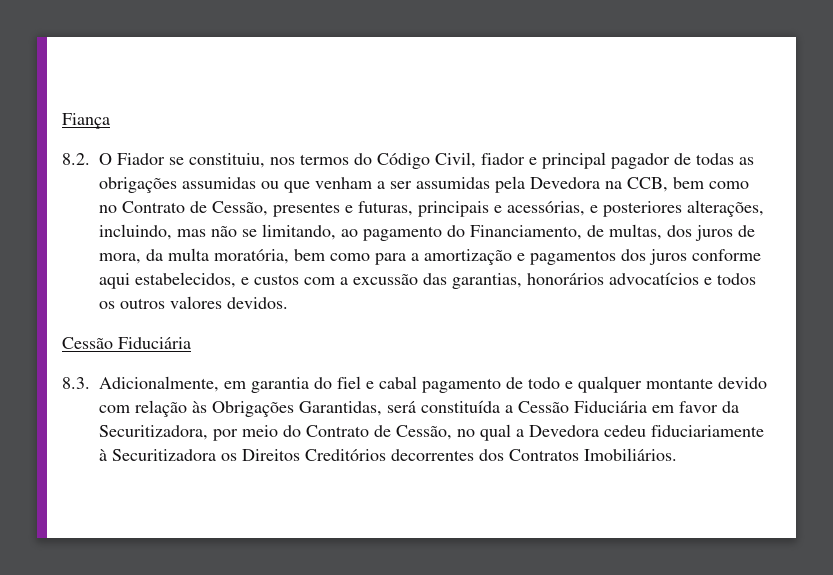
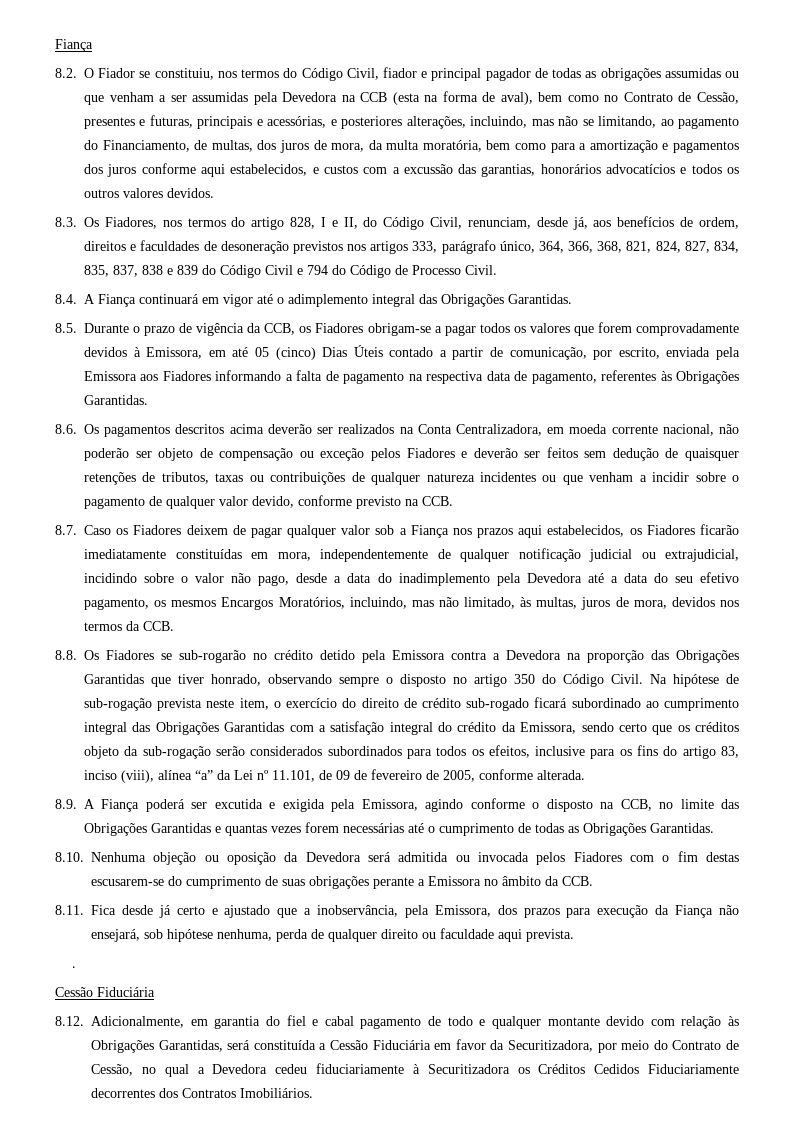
- 8.2. O Fiador se constituiu, nos termos do Código Civil, fiador e principal pagador de todas as obrigações assumidas ou que venham a ser assumidas pela Devedora na CCB, bem como no Contrato de Cessão, presentes e futuras, principais e acessórias, e posteriores alterações, incluindo, mas não se limitando, ao pagamento do Financiamento, de multas, dos juros de mora, da multa moratória, bem como para a amortização e pagamentos dos juros conforme aqui estabelecidos, e custos com a excussão das garantias, honorários advocatícios e todos os outros valores devidos.
+ 8.2. O Fiador se constituiu, nos termos do Código Civil, fiador e principal pagador de todas as obrigações assumidas ou que venham a ser assumidas pela Devedora na CCB (esta na forma de aval), bem como no Contrato de Cessão, presentes e futuras, principais e acessórias, e posteriores alterações, incluindo, mas não se limitando, ao pagamento do Financiamento, de multas, dos juros de mora, da multa moratória, bem como para a amortização e pagamentos dos juros conforme aqui estabelecidos, e custos com a excussão das garantias, honorários advocatícios e todos os outros valores devidos.
+ 8.3. Os Fiadores, nos termos do artigo 828, I e II, do Código Civil, renunciam, desde já, aos benefícios de ordem, direitos e faculdades de desoneração previstos nos artigos 333, parágrafo único, 364, 366, 368, 821, 824, 827, 834, 835, 837, 838 e 839 do Código Civil e 794 do Código de Processo Civil.
+ 8.4. A Fiança continuará em vigor até o adimplemento integral das Obrigações Garantidas.
+ 8.5. Durante o prazo de vigência da CCB, os Fiadores obrigam-se a pagar todos os valores que forem comprovadamente devidos à Emissora, em até 05 (cinco) Dias Úteis contado a partir de comunicação, por escrito, enviada pela Emissora aos Fiadores informando a falta de pagamento na respectiva data de pagamento, referentes às Obrigações Garantidas.
+ 8.6. Os pagamentos descritos acima deverão ser realizados na Conta Centralizadora, em moeda corrente nacional, não poderão ser objeto de compensação ou exceção pelos Fiadores e deverão ser feitos sem dedução de quaisquer retenções de tributos, taxas ou contribuições de qualquer natureza incidentes ou que venham a incidir sobre o pagamento de qualquer valor devido, conforme previsto na CCB.
+ 8.7. Caso os Fiadores deixem de pagar qualquer valor sob a Fiança nos prazos aqui estabelecidos, os Fiadores ficarão imediatamente constituídas em mora, independentemente de qualquer notificação judicial ou extrajudicial, incidindo sobre o valor não pago, desde a data do inadimplemento pela Devedora até a data do seu efetivo pagamento, os mesmos Encargos Moratórios, incluindo, mas não limitado, às multas, juros de mora, devidos nos termos da CCB.
+ 8.8. Os Fiadores se sub-rogarão no crédito detido pela Emissora contra a Devedora na proporção das Obrigações Garantidas que tiver honrado, observando sempre o disposto no artigo 350 do Código Civil. Na hipótese de sub-rogação prevista neste item, o exercício do direito de crédito sub-rogado ficará subordinado ao cumprimento integral das Obrigações Garantidas com a satisfação integral do crédito da Emissora, sendo certo que os créditos objeto da sub-rogação serão considerados subordinados para todos os efeitos, inclusive para os fins do artigo 83, inciso (viii), alínea “a” da Lei nº 11.101, de 09 de fevereiro de 2005, conforme alterada.
+ 8.9. A Fiança poderá ser excutida e exigida pela Emissora, agindo conforme o disposto na CCB, no limite das Obrigações Garantidas e quantas vezes forem necessárias até o cumprimento de todas as Obrigações Garantidas.
+ 8.10. Nenhuma objeção ou oposição da Devedora será admitida ou invocada pelos Fiadores com o fim destas escusarem-se do cumprimento de suas obrigações perante a Emissora no âmbito da CCB.
+ 8.11. Fica desde já certo e ajustado que a inobservância, pela Emissora, dos prazos para execução da Fiança não ensejará, sob hipótese nenhuma, perda de qualquer direito ou faculdade aqui prevista.
+ .
- 8.3. Adicionalmente, em garantia do fiel e cabal pagamento de todo e qualquer montante devido com relação às Obrigações Garantidas, será constituída a Cessão Fiduciária em favor da Securitizadora, por meio do Contrato de Cessão, no qual a Devedora cedeu fiduciariamente à Securitizadora os Direitos Creditórios decorrentes dos Contratos Imobiliários.
+ 8.12. Adicionalmente, em garantia do fiel e cabal pagamento de todo e qualquer montante devido com relação às Obrigações Garantidas, será constituída a Cessão Fiduciária em favor da Securitizadora, por meio do Contrato de Cessão, no qual a Devedora cedeu fiduciariamente à Securitizadora os Créditos Cedidos Fiduciariamente decorrentes dos Contratos Imobiliários.

